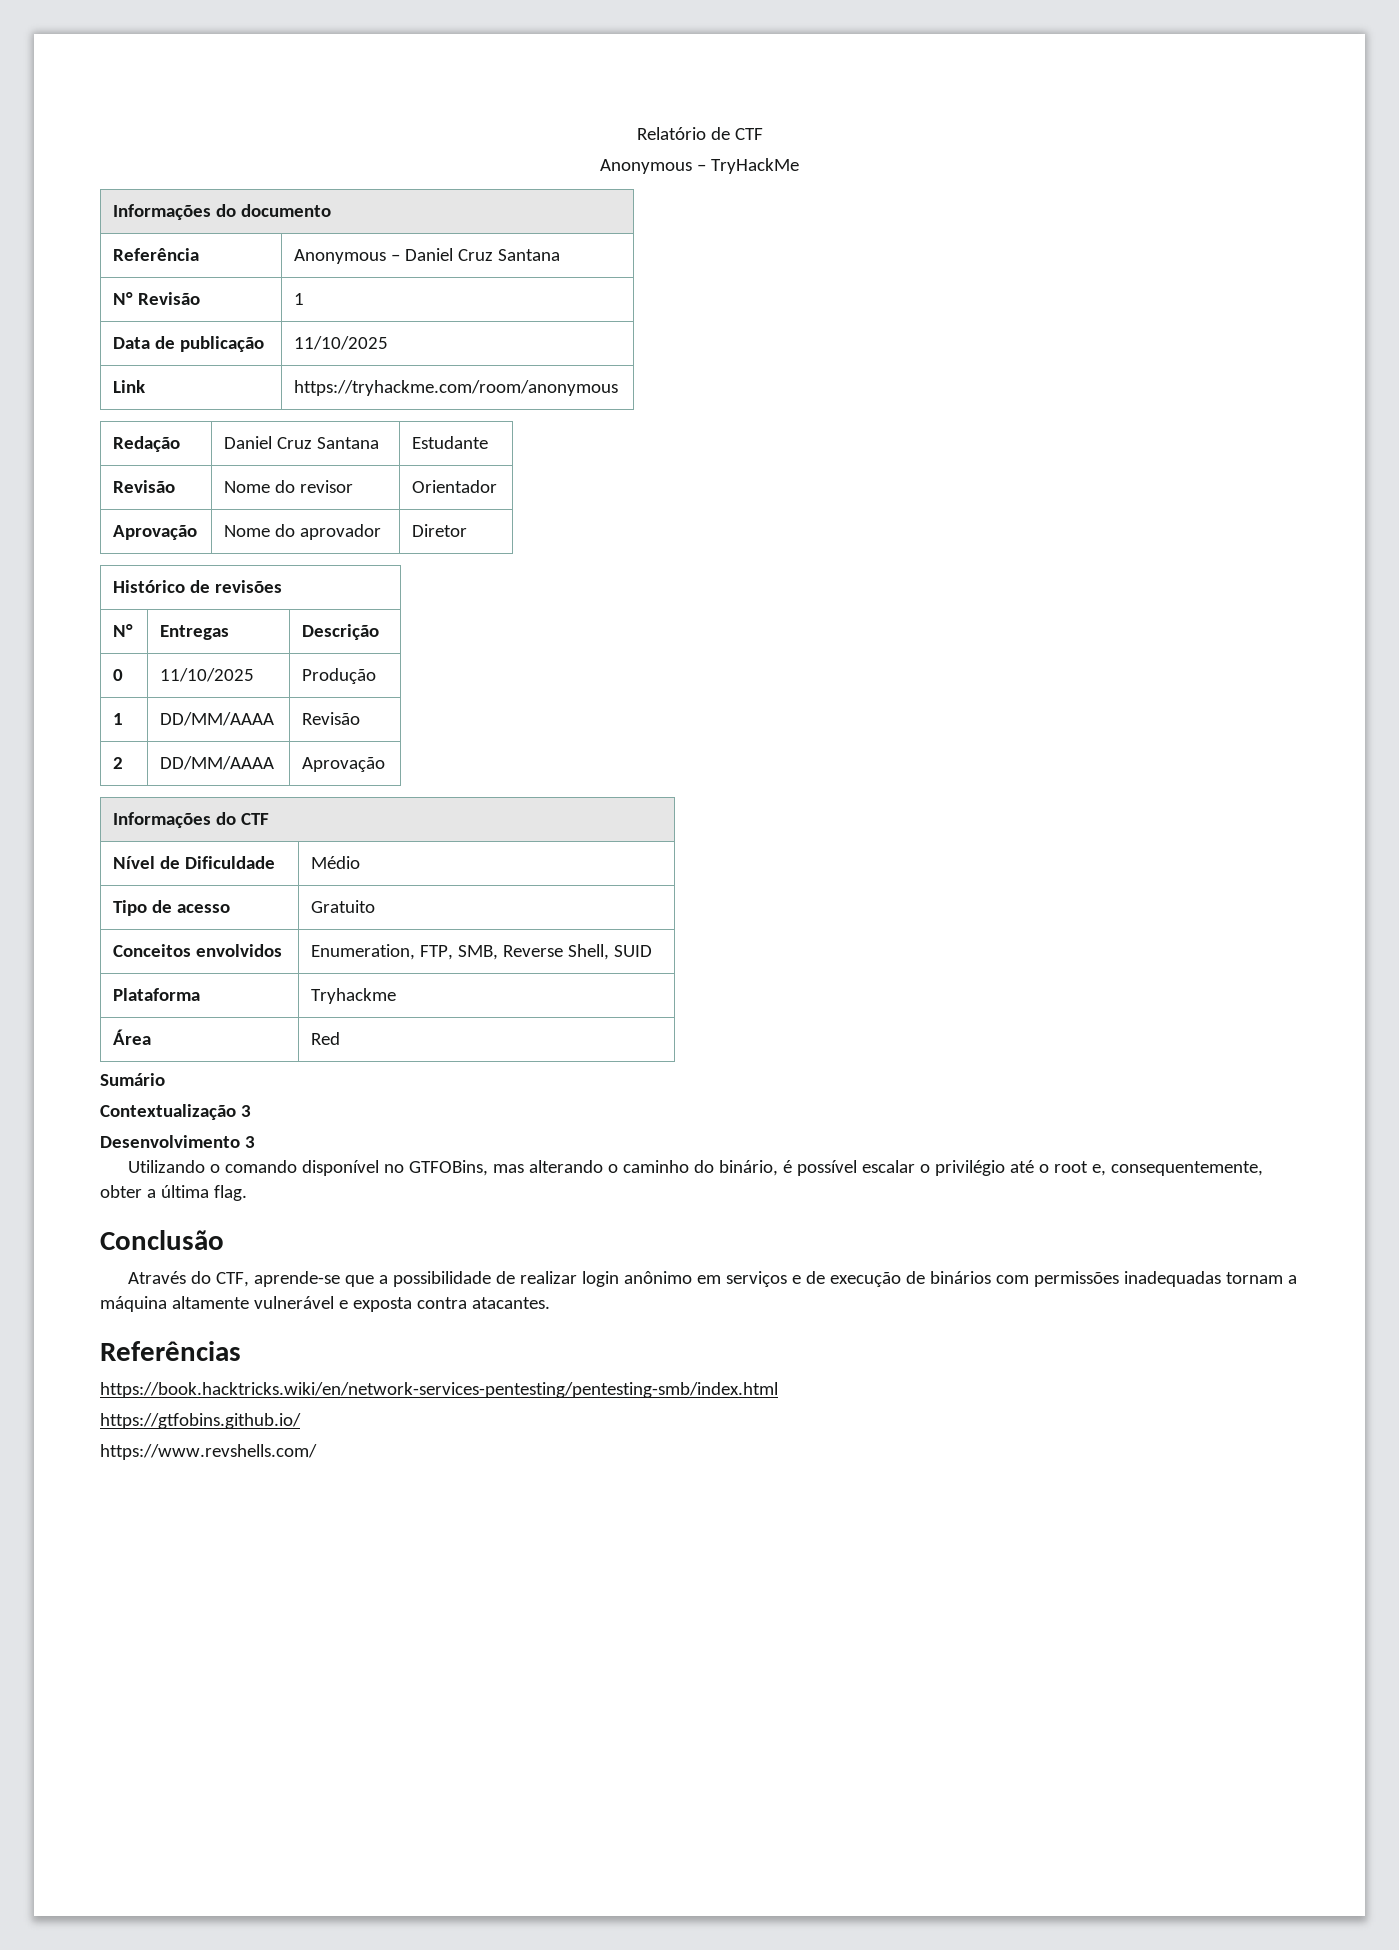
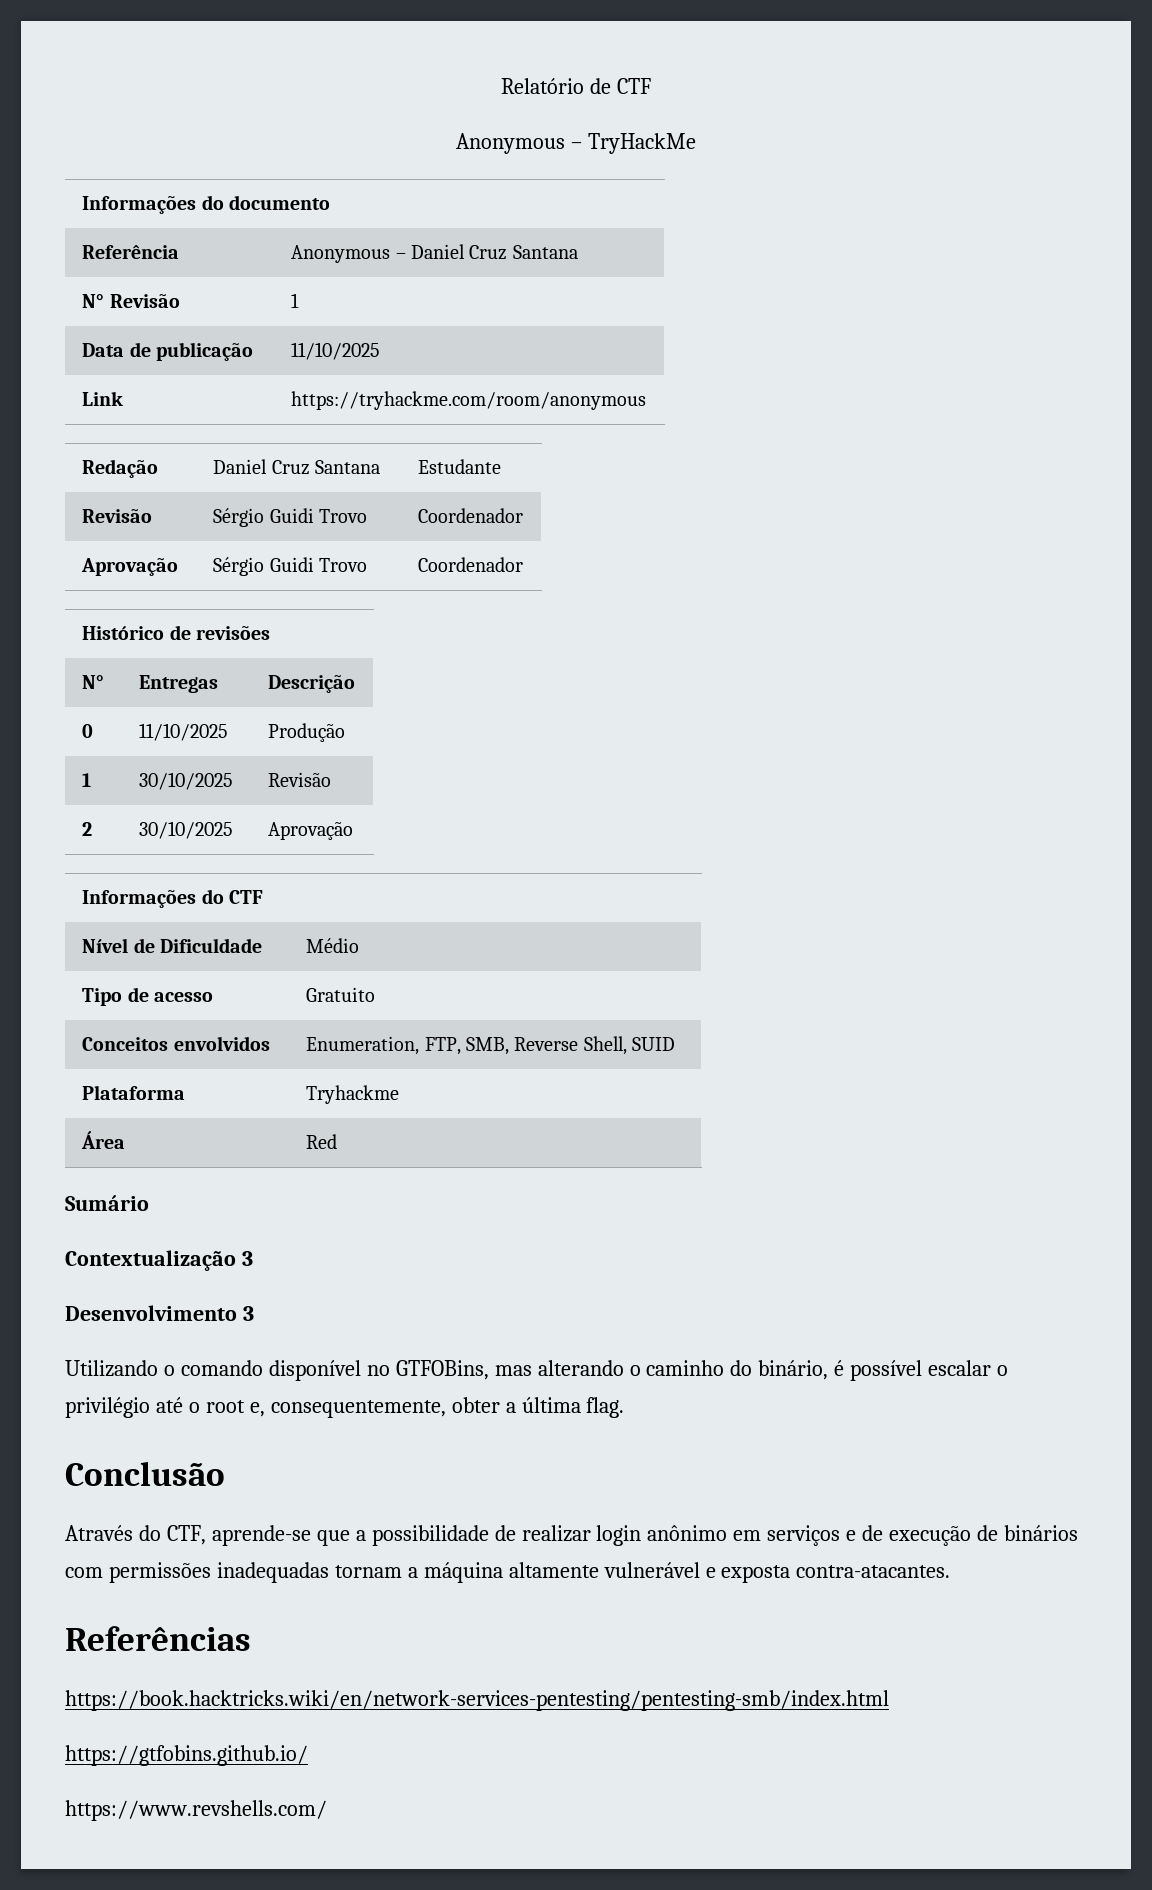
- Revisão | Nome do revisor | Orientador
- Aprovação | Nome do aprovador | Diretor
+ Revisão | Sérgio Guidi Trovo | Coordenador
+ Aprovação | Sérgio Guidi Trovo | Coordenador
- 1 | DD/MM/AAAA | Revisão
+ 1 | 30/10/2025 | Revisão
- 2 | DD/MM/AAAA | Aprovação
+ 2 | 30/10/2025 | Aprovação
- Através do CTF, aprende-se que a possibilidade de realizar login anônimo em serviços e de execução de binários com permissões inadequadas tornam a máquina altamente vulnerável e exposta contra atacantes.
+ Através do CTF, aprende-se que a possibilidade de realizar login anônimo em serviços e de execução de binários com permissões inadequadas tornam a máquina altamente vulnerável e exposta contra-atacantes.

